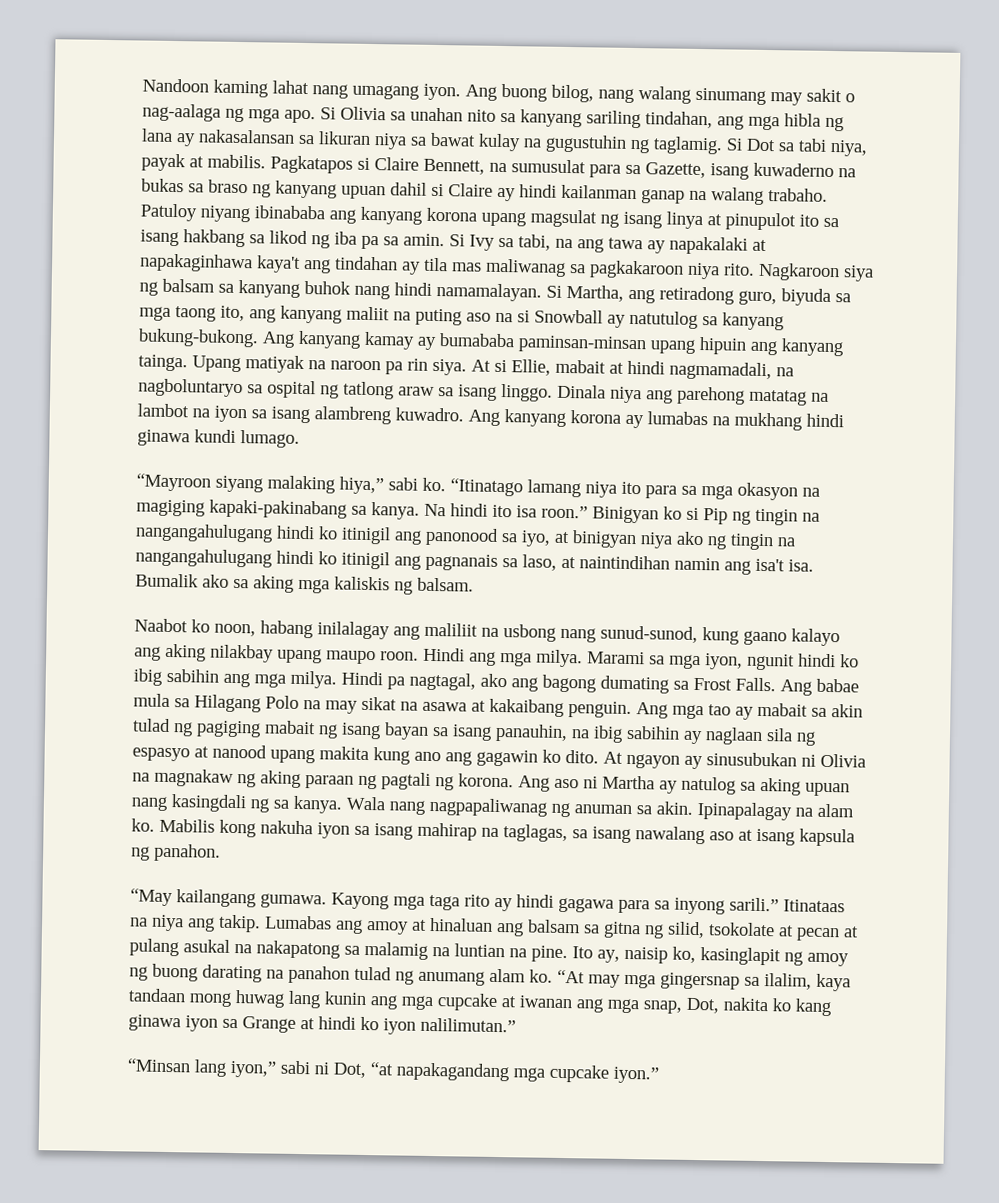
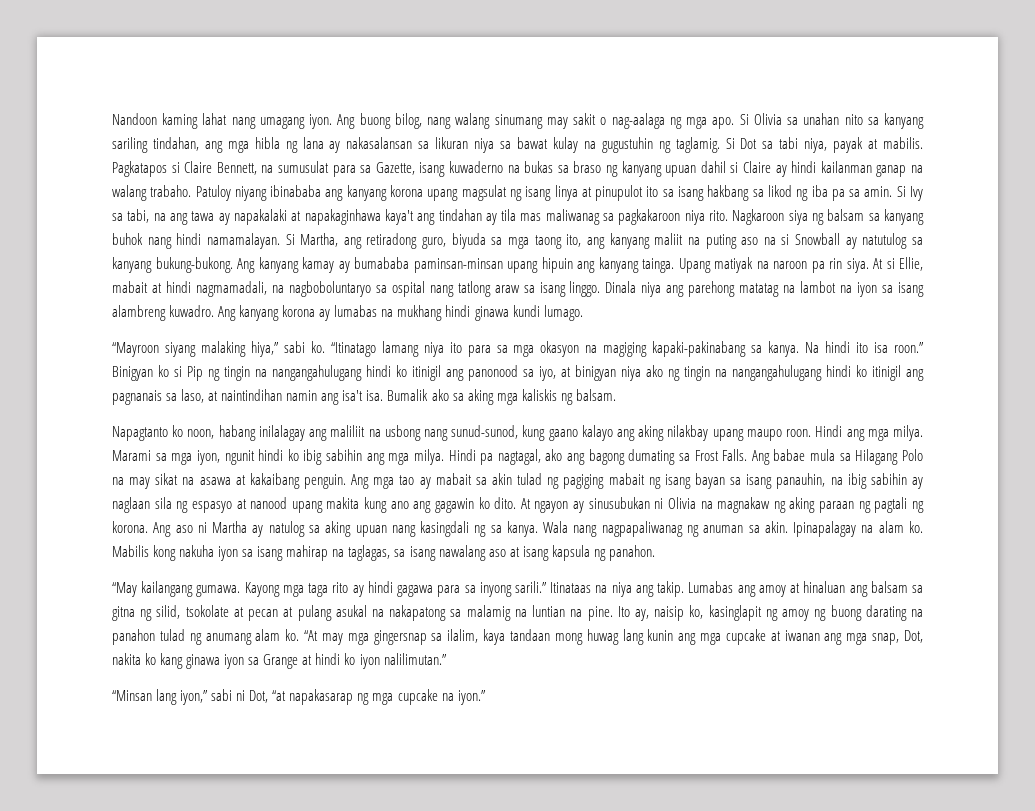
- At si Ellie, mabait at hindi nagmamadali, na nagboluntaryo sa ospital ng tatlong araw sa isang linggo.
+ At si Ellie, mabait at hindi nagmamadali, na nagboboluntaryo sa ospital nang tatlong araw sa isang linggo.
- Naabot ko noon, habang inilalagay ang maliliit na usbong nang sunud-sunod, kung gaano kalayo ang aking nilakbay upang maupo roon.
+ Napagtanto ko noon, habang inilalagay ang maliliit na usbong nang sunud-sunod, kung gaano kalayo ang aking nilakbay upang maupo roon.
- “Minsan lang iyon,” sabi ni Dot, “at napakagandang mga cupcake iyon.”
+ “Minsan lang iyon,” sabi ni Dot, “at napakasarap ng mga cupcake na iyon.”

